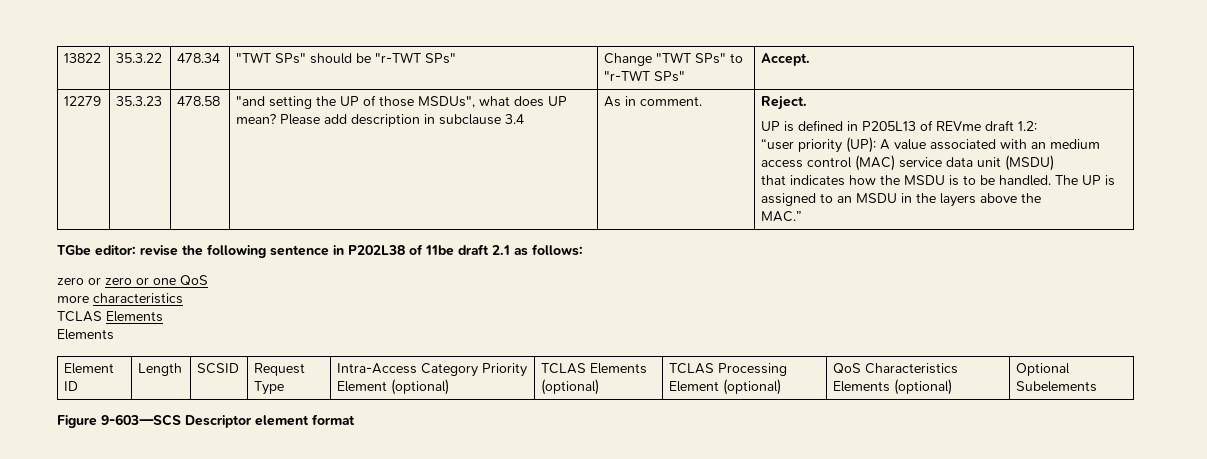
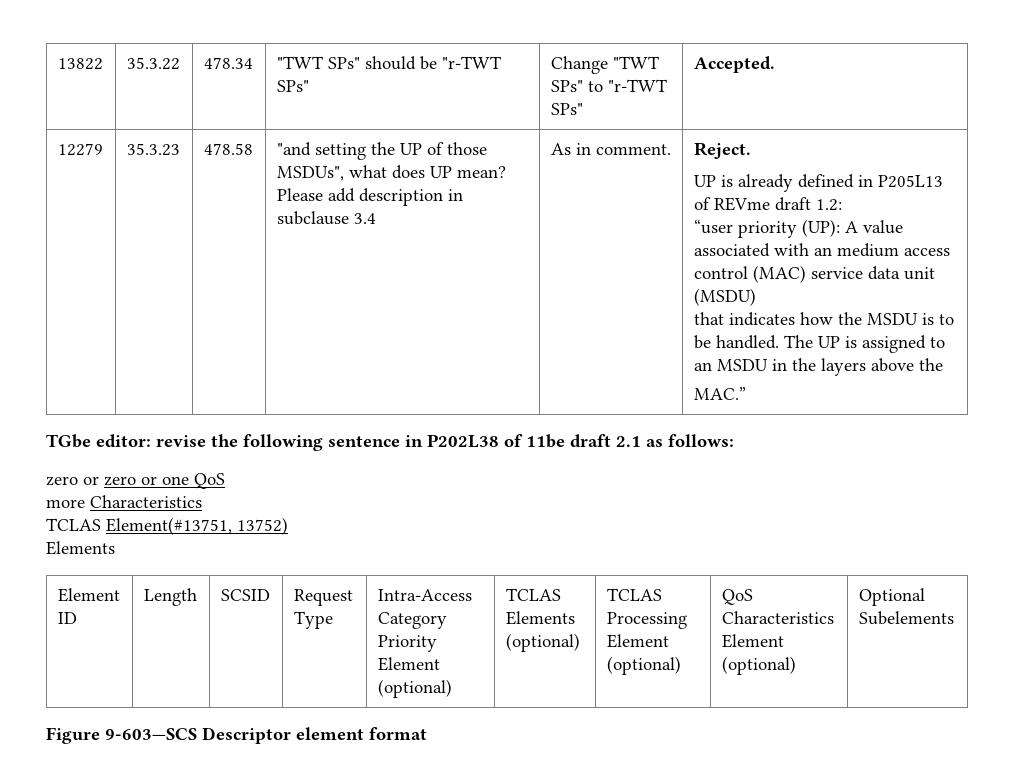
- 13822 | 35.3.22 | 478.34 | "TWT SPs" should be "r-TWT SPs" | Change "TWT SPs" to "r-TWT SPs" | Accept.
+ 13822 | 35.3.22 | 478.34 | "TWT SPs" should be "r-TWT SPs" | Change "TWT SPs" to "r-TWT SPs" | Accepted.
- UP is defined in P205L13 of REVme draft 1.2:
+ UP is already defined in P205L13 of REVme draft 1.2:
- more characteristics
- TCLAS Elements
+ more Characteristics
+ TCLAS Element(#13751, 13752)
- Element ID | Length | SCSID | Request Type | Intra-Access Category Priority Element (optional) | TCLAS Elements (optional) | TCLAS Processing Element (optional) | QoS Characteristics Elements (optional) | Optional Subelements
+ Element ID | Length | SCSID | Request Type | Intra-Access Category Priority Element (optional) | TCLAS Elements (optional) | TCLAS Processing Element (optional) | QoS Characteristics Element (optional) | Optional Subelements

